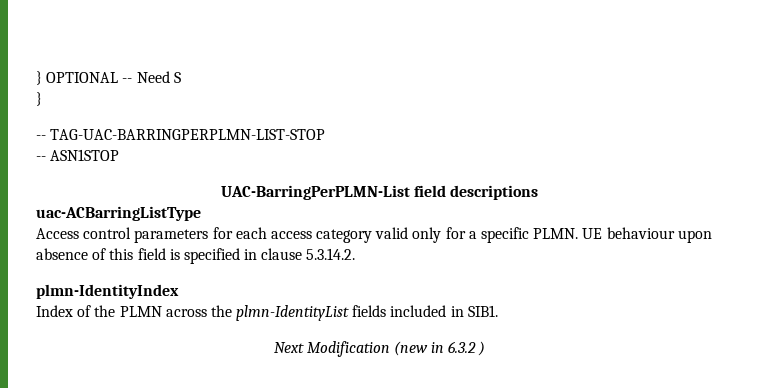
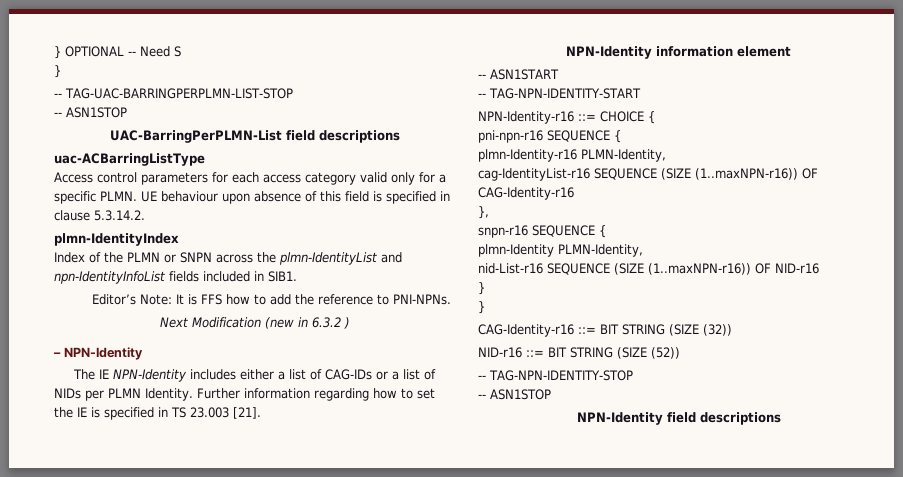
- Index of the PLMN across the plmn-IdentityList fields included in SIB1.
+ Index of the PLMN or SNPN across the plmn-IdentityList and npn-IdentityInfoList fields included in SIB1.
+ Editor’s Note: It is FFS how to add the reference to PNI-NPNs.
+ – NPN-Identity
+ The IE NPN-Identity includes either a list of CAG-IDs or a list of NIDs per PLMN Identity. Further information regarding how to set the IE is specified in TS 23.003 [21].
+ NPN-Identity information element
+ -- ASN1START
+ -- TAG-NPN-IDENTITY-START
+ NPN-Identity-r16 ::= CHOICE {
+ pni-npn-r16 SEQUENCE {
+ plmn-Identity-r16 PLMN-Identity,
+ cag-IdentityList-r16 SEQUENCE (SIZE (1..maxNPN-r16)) OF CAG-Identity-r16
+ },
+ snpn-r16 SEQUENCE {
+ plmn-Identity PLMN-Identity,
+ nid-List-r16 SEQUENCE (SIZE (1..maxNPN-r16)) OF NID-r16
+ }
+ }
+ CAG-Identity-r16 ::= BIT STRING (SIZE (32))
+ NID-r16 ::= BIT STRING (SIZE (52))
+ -- TAG-NPN-IDENTITY-STOP
+ -- ASN1STOP
+ NPN-Identity field descriptions

